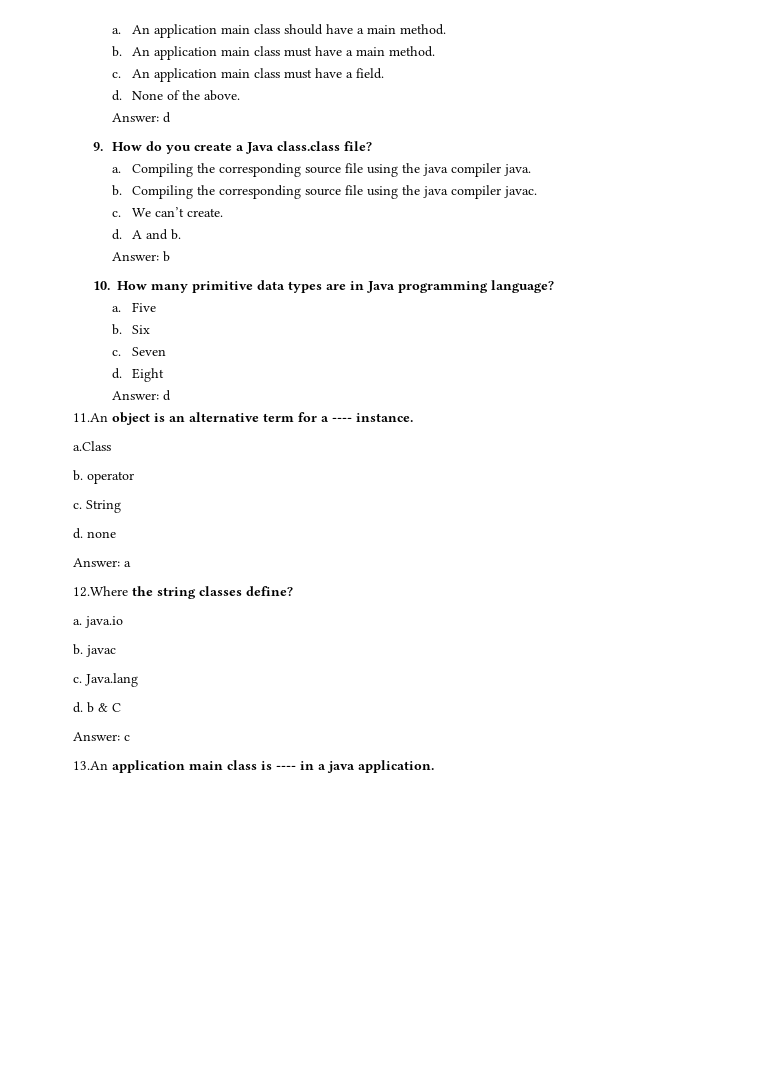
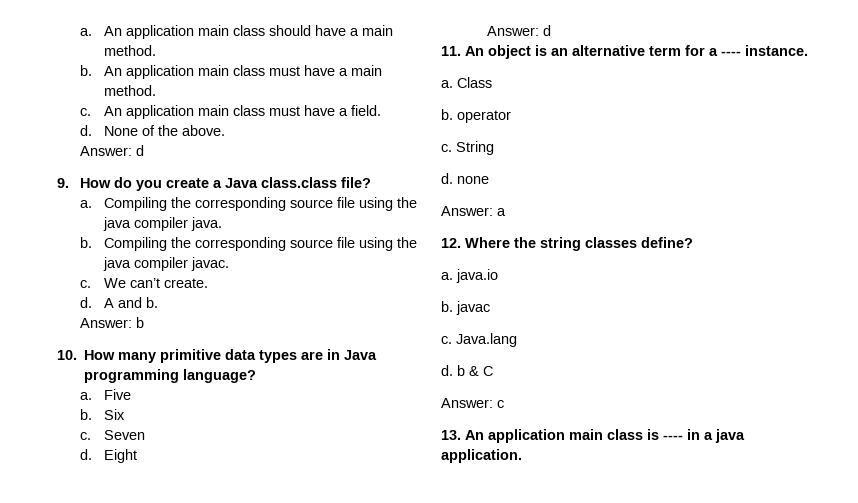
- 11.An object is an alternative term for a ---- instance.
+ 11. An object is an alternative term for a ---- instance.
- a.Class
+ a. Class
- 12.Where the string classes define?
+ 12. Where the string classes define?
- 13.An application main class is ---- in a java application.
+ 13. An application main class is ---- in a java application.

